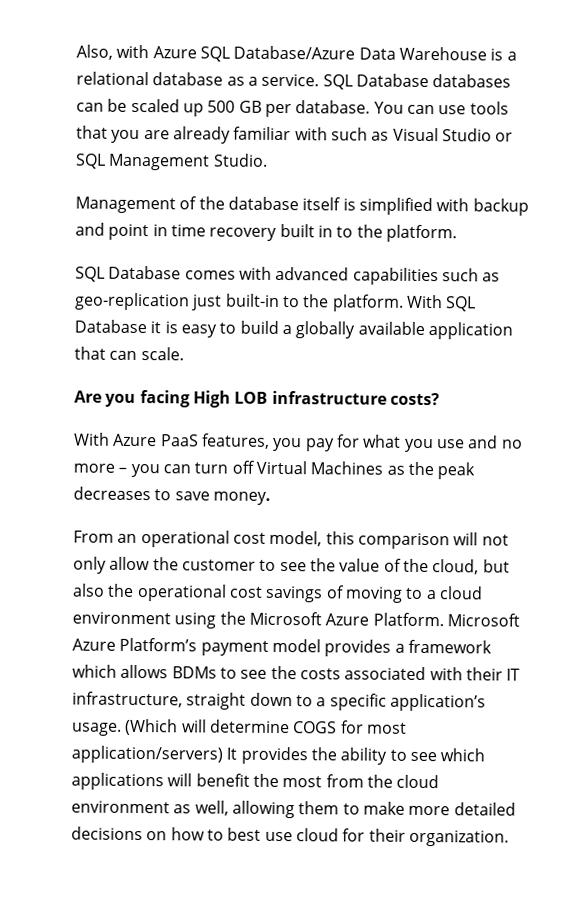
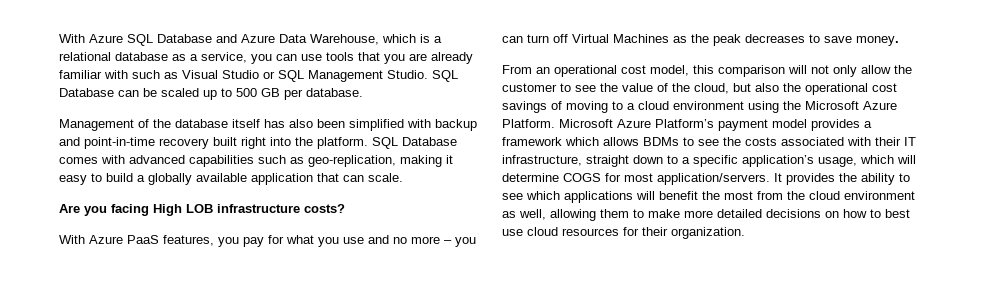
- Also, with Azure SQL Database/Azure Data Warehouse is a relational database as a service. SQL Database databases can be scaled up 500 GB per database. You can use tools that you are already familiar with such as Visual Studio or SQL Management Studio.
+ With Azure SQL Database and Azure Data Warehouse, which is a relational database as a service, you can use tools that you are already familiar with such as Visual Studio or SQL Management Studio. SQL Database can be scaled up to 500 GB per database.
- Management of the database itself is simplified with backup and point in time recovery built in to the platform.
- SQL Database comes with advanced capabilities such as geo-replication just built-in to the platform. With SQL Database it is easy to build a globally available application that can scale.
+ Management of the database itself has also been simplified with backup and point-in-time recovery built right into the platform. SQL Database comes with advanced capabilities such as geo-replication, making it easy to build a globally available application that can scale.
- Microsoft Azure Platform’s payment model provides a framework which allows BDMs to see the costs associated with their IT infrastructure, straight down to a specific application’s usage. (Which will determine COGS for most application/servers) It provides the ability to see which applications will benefit the most from the cloud environment as well, allowing them to make more detailed decisions on how to best use cloud for their organization.
+ Microsoft Azure Platform’s payment model provides a framework which allows BDMs to see the costs associated with their IT infrastructure, straight down to a specific application’s usage, which will determine COGS for most application/servers. It provides the ability to see which applications will benefit the most from the cloud environment as well, allowing them to make more detailed decisions on how to best use cloud resources for their organization.

